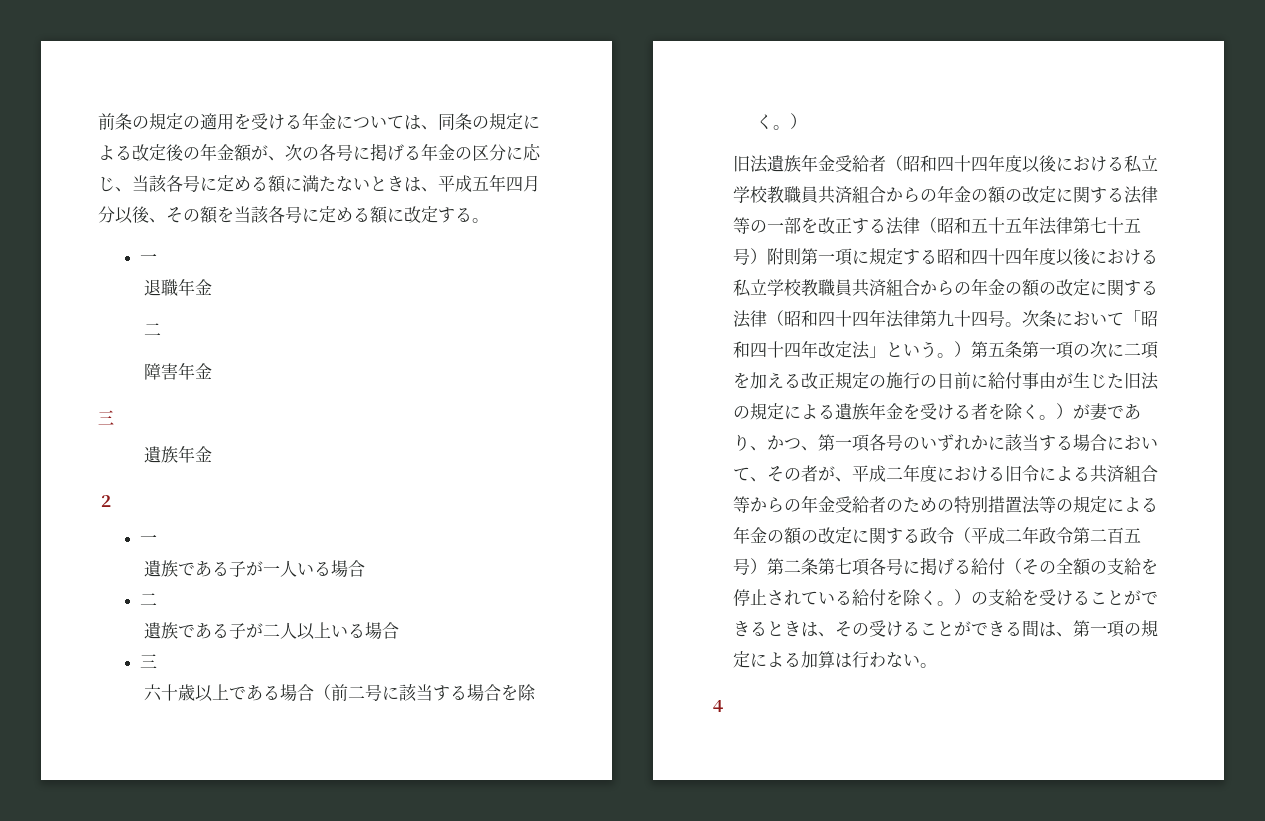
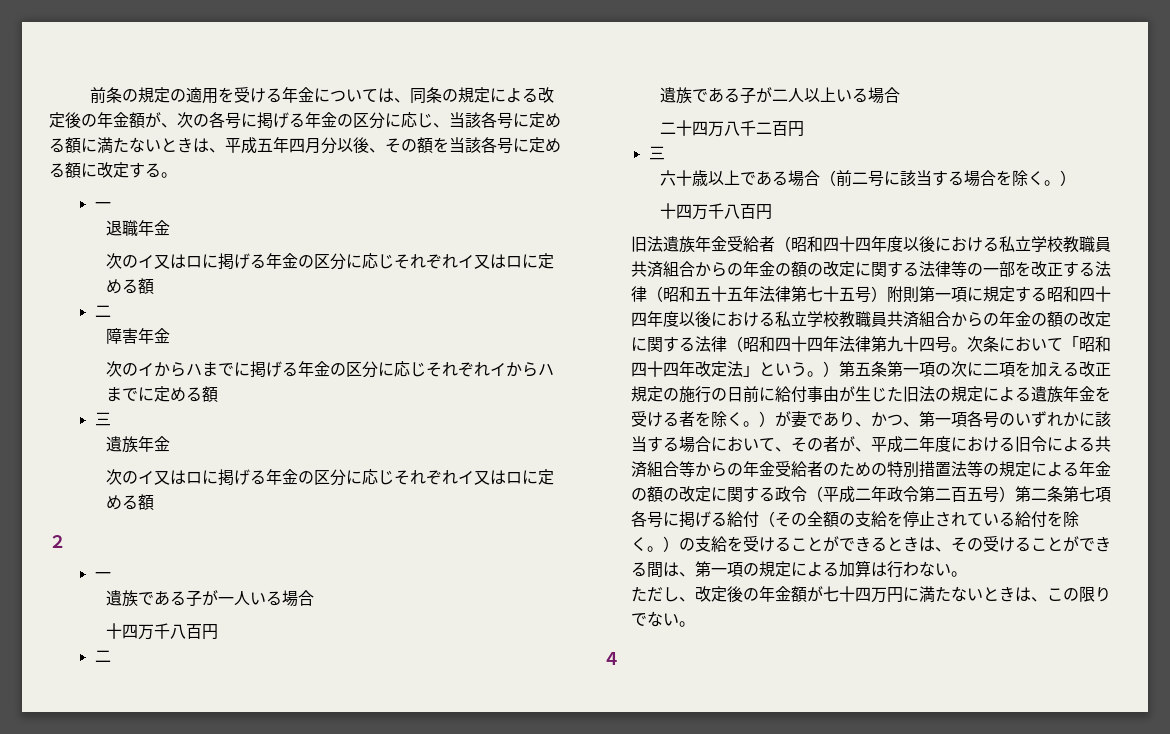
  退職年金
+ 次のイ又はロに掲げる年金の区分に応じそれぞれイ又はロに定める額
  二
  障害年金
+ 次のイからハまでに掲げる年金の区分に応じそれぞれイからハまでに定める額
  三
  遺族年金
+ 次のイ又はロに掲げる年金の区分に応じそれぞれイ又はロに定める額
  遺族である子が一人いる場合
+ 十四万千八百円
+ 二十四万八千二百円
  六十歳以上である場合（前二号に該当する場合を除く。）
+ 十四万千八百円
+ ただし、改定後の年金額が七十四万円に満たないときは、この限りでない。

